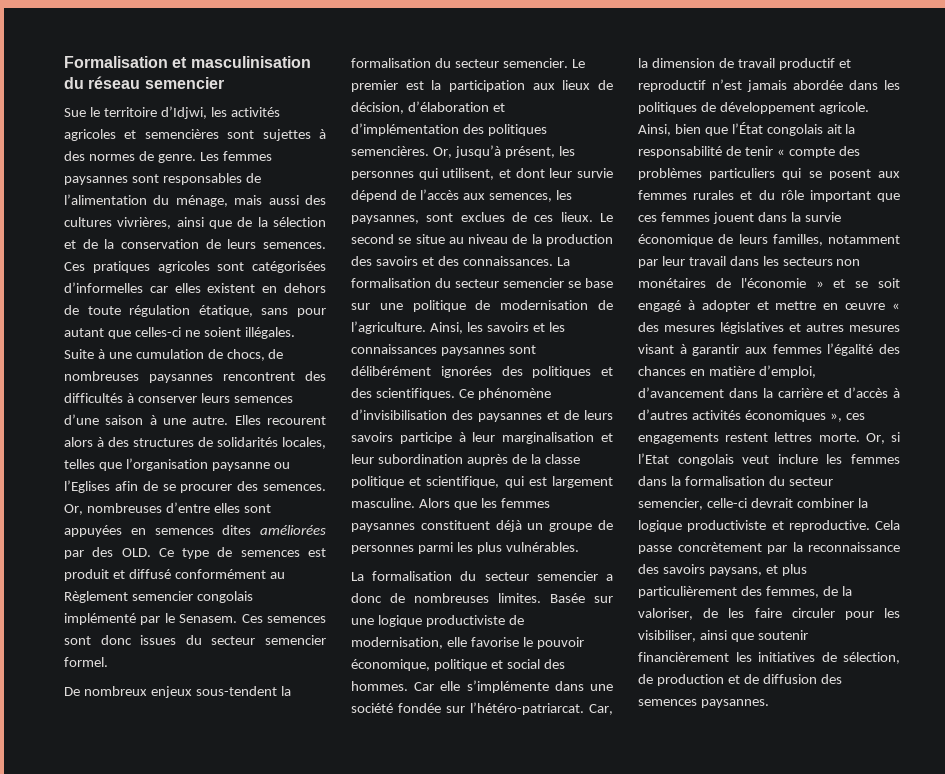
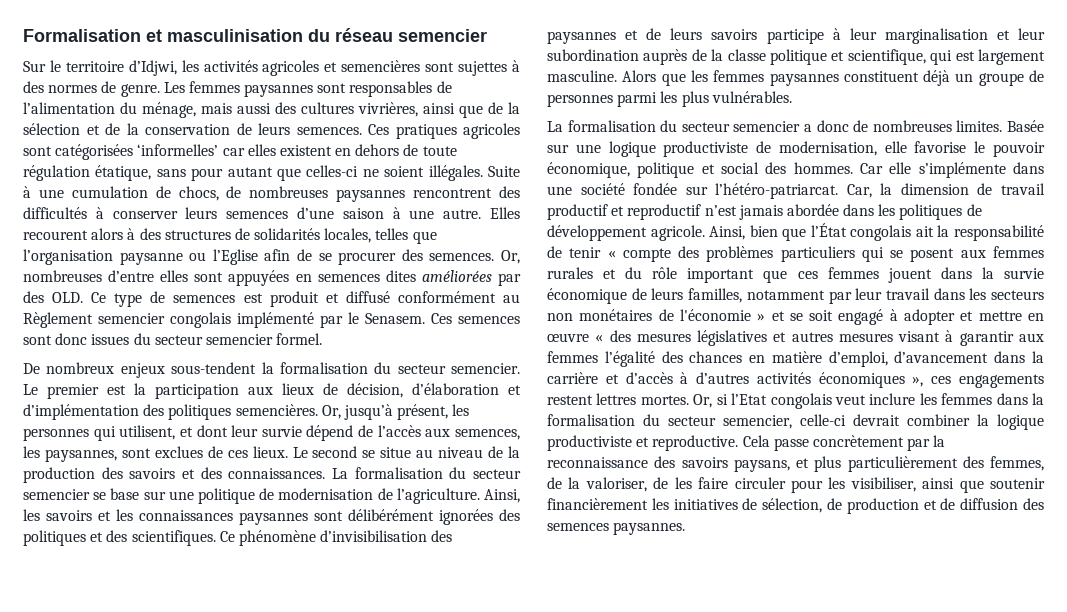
- Sue le territoire d’Idjwi, les activités agricoles et semencières sont sujettes à des normes de genre.
+ Sur le territoire d’Idjwi, les activités agricoles et semencières sont sujettes à des normes de genre.
- Ces pratiques agricoles sont catégorisées d’informelles car elles existent en dehors de toute régulation étatique, sans pour autant que celles-ci ne soient illégales.
+ Ces pratiques agricoles sont catégorisées ‘informelles’ car elles existent en dehors de toute régulation étatique, sans pour autant que celles-ci ne soient illégales.
- Elles recourent alors à des structures de solidarités locales, telles que l’organisation paysanne ou l’Eglises afin de se procurer des semences.
+ Elles recourent alors à des structures de solidarités locales, telles que l’organisation paysanne ou l’Eglise afin de se procurer des semences.
- Ainsi, bien que l’État congolais ait la responsabilité de tenir « compte des problèmes particuliers qui se posent aux femmes rurales et du rôle important que ces femmes jouent dans la survie économique de leurs familles, notamment par leur travail dans les secteurs non monétaires de l'économie » et se soit engagé à adopter et mettre en œuvre « des mesures législatives et autres mesures visant à garantir aux femmes l’égalité des chances en matière d’emploi, d’avancement dans la carrière et d’accès à d’autres activités économiques », ces engagements restent lettres morte.
+ Ainsi, bien que l’État congolais ait la responsabilité de tenir « compte des problèmes particuliers qui se posent aux femmes rurales et du rôle important que ces femmes jouent dans la survie économique de leurs familles, notamment par leur travail dans les secteurs non monétaires de l'économie » et se soit engagé à adopter et mettre en œuvre « des mesures législatives et autres mesures visant à garantir aux femmes l’égalité des chances en matière d’emploi, d’avancement dans la carrière et d’accès à d’autres activités économiques », ces engagements restent lettres mortes.

